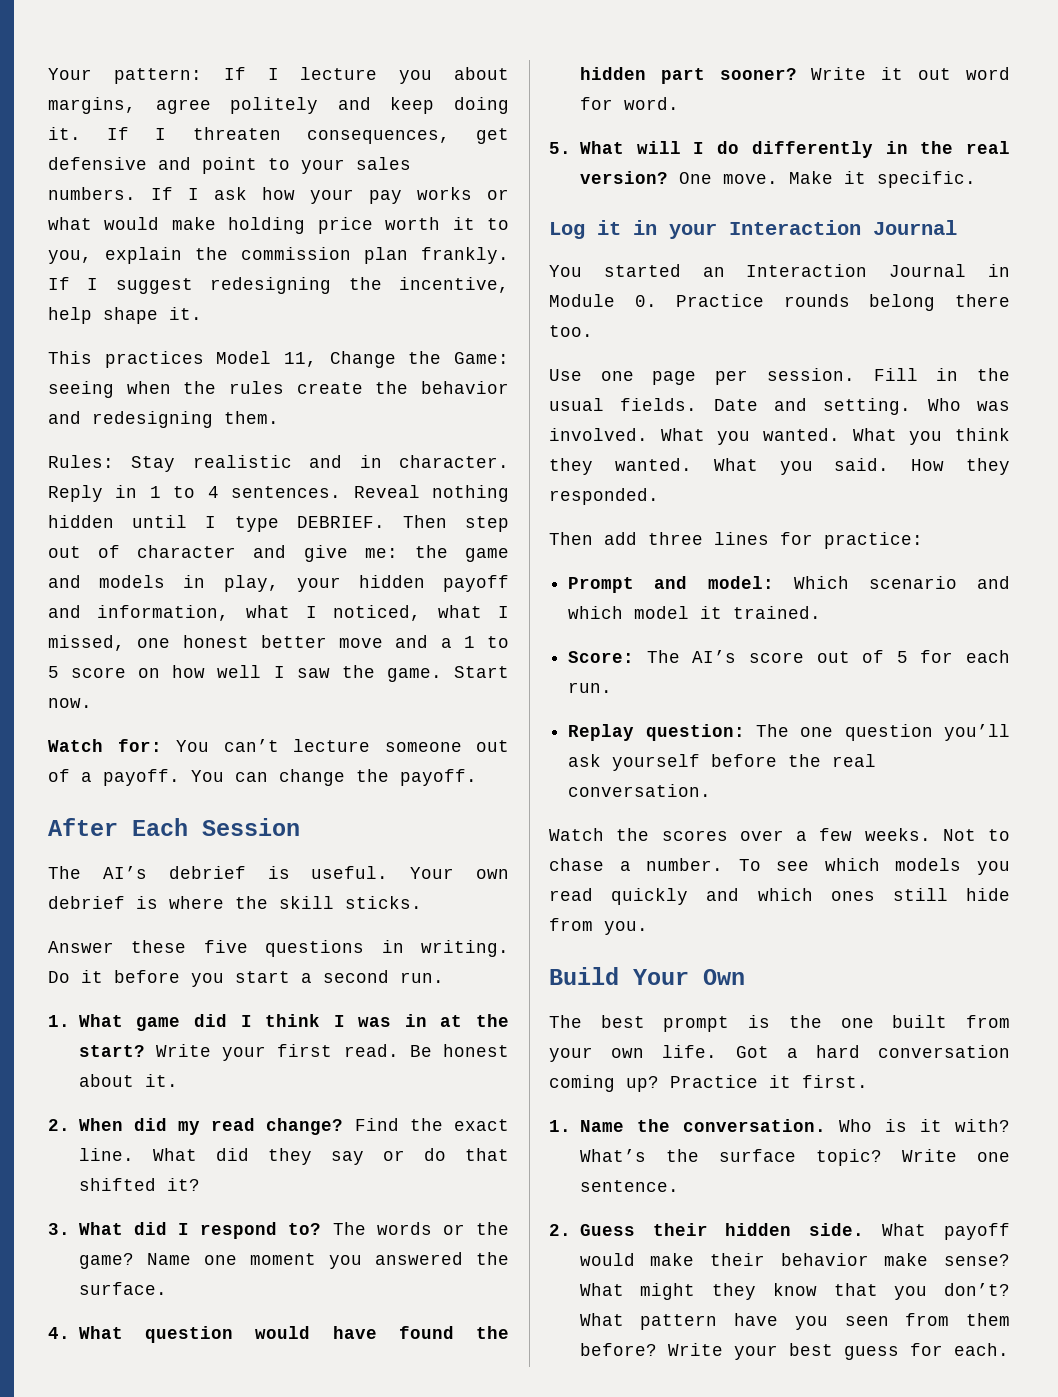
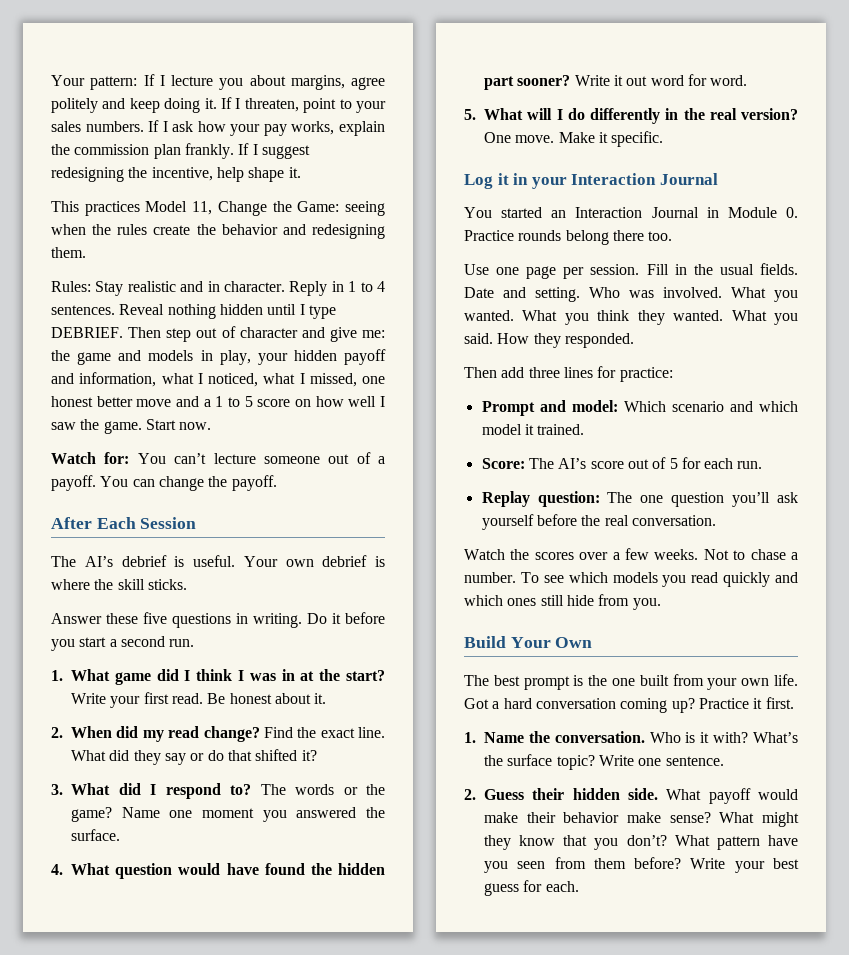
- If I threaten consequences, get defensive and point to your sales numbers.
+ If I threaten, point to your sales numbers.
- If I ask how your pay works or what would make holding price worth it to you, explain the commission plan frankly.
+ If I ask how your pay works, explain the commission plan frankly.

